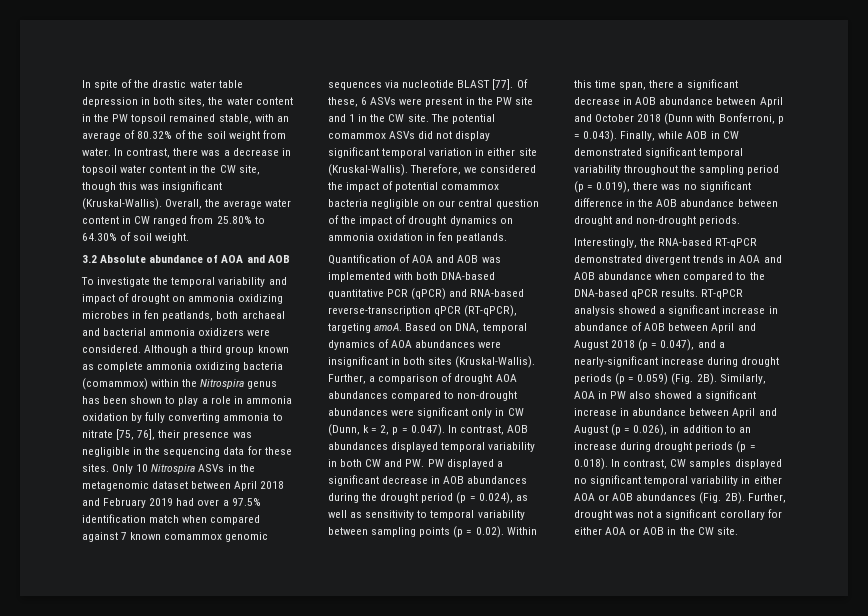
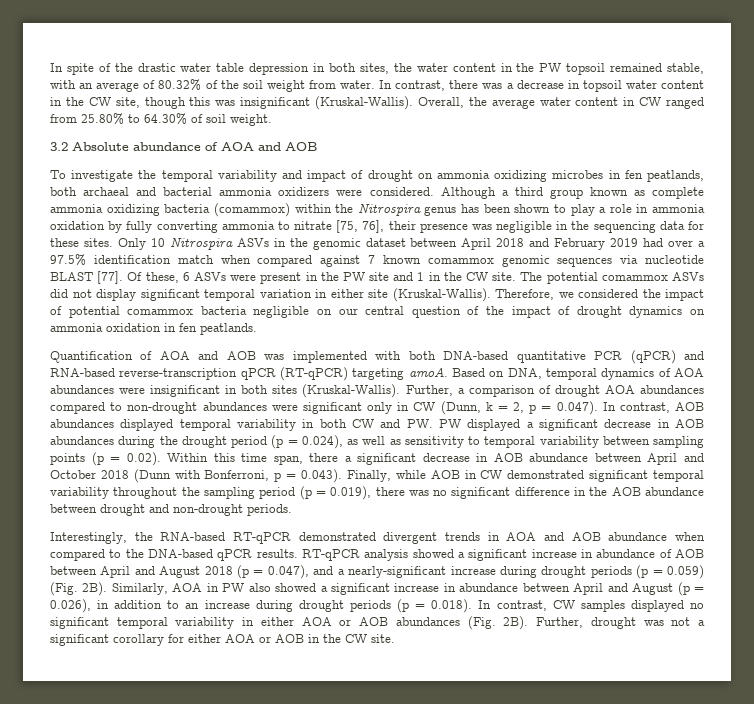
- Only 10 Nitrospira ASVs in the metagenomic dataset between April 2018 and February 2019 had over a 97.5% identification match when compared against 7 known comammox genomic sequences via nucleotide BLAST [77].
+ Only 10 Nitrospira ASVs in the genomic dataset between April 2018 and February 2019 had over a 97.5% identification match when compared against 7 known comammox genomic sequences via nucleotide BLAST [77].
- Quantification of AOA and AOB was implemented with both DNA-based quantitative PCR (qPCR) and RNA-based reverse-transcription qPCR (RT-qPCR), targeting amoA.
+ Quantification of AOA and AOB was implemented with both DNA-based quantitative PCR (qPCR) and RNA-based reverse-transcription qPCR (RT-qPCR) targeting amoA.

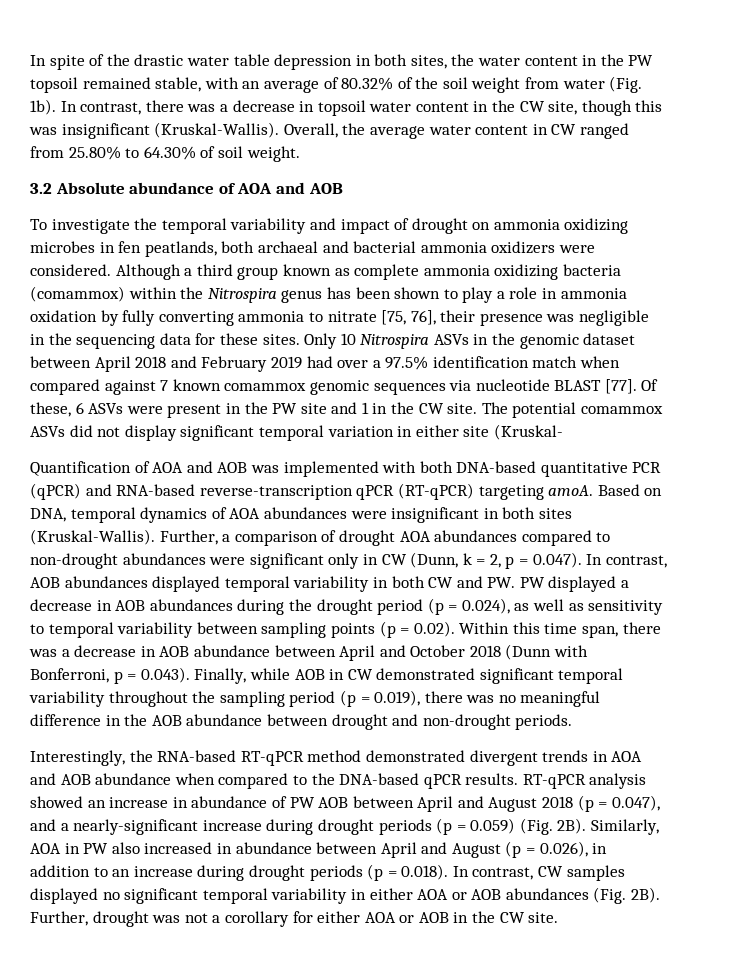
- In spite of the drastic water table depression in both sites, the water content in the PW topsoil remained stable, with an average of 80.32% of the soil weight from water.
+ In spite of the drastic water table depression in both sites, the water content in the PW topsoil remained stable, with an average of 80.32% of the soil weight from water (Fig. 1b).
- The potential comammox ASVs did not display significant temporal variation in either site (Kruskal-Wallis). Therefore, we considered the impact of potential comammox bacteria negligible on our central question of the impact of drought dynamics on ammonia oxidation in fen peatlands.
+ The potential comammox ASVs did not display significant temporal variation in either site (Kruskal-
- Further, a comparison of drought AOA abundances compared to non-drought abundances were significant only in CW (Dunn, k = 2, p = 0.047). In contrast, AOB abundances displayed temporal variability in both CW and PW. PW displayed a significant decrease in AOB abundances during the drought period (p = 0.024), as well as sensitivity to temporal variability between sampling points (p = 0.02). Within this time span, there a significant decrease in AOB abundance between April and October 2018 (Dunn with Bonferroni, p = 0.043). Finally, while AOB in CW demonstrated significant temporal variability throughout the sampling period (p = 0.019), there was no significant difference in the AOB abundance between drought and non-drought periods.
+ Further, a comparison of drought AOA abundances compared to non-drought abundances were significant only in CW (Dunn, k = 2, p = 0.047). In contrast, AOB abundances displayed temporal variability in both CW and PW. PW displayed a decrease in AOB abundances during the drought period (p = 0.024), as well as sensitivity to temporal variability between sampling points (p = 0.02). Within this time span, there was a decrease in AOB abundance between April and October 2018 (Dunn with Bonferroni, p = 0.043). Finally, while AOB in CW demonstrated significant temporal variability throughout the sampling period (p = 0.019), there was no meaningful difference in the AOB abundance between drought and non-drought periods.
- Interestingly, the RNA-based RT-qPCR demonstrated divergent trends in AOA and AOB abundance when compared to the DNA-based qPCR results.
+ Interestingly, the RNA-based RT-qPCR method demonstrated divergent trends in AOA and AOB abundance when compared to the DNA-based qPCR results.
- RT-qPCR analysis showed a significant increase in abundance of AOB between April and August 2018 (p = 0.047), and a nearly-significant increase during drought periods (p = 0.059) (Fig. 2B).
+ RT-qPCR analysis showed an increase in abundance of PW AOB between April and August 2018 (p = 0.047), and a nearly-significant increase during drought periods (p = 0.059) (Fig. 2B).
- Similarly, AOA in PW also showed a significant increase in abundance between April and August (p = 0.026), in addition to an increase during drought periods (p = 0.018). In contrast, CW samples displayed no significant temporal variability in either AOA or AOB abundances (Fig. 2B).
+ Similarly, AOA in PW also increased in abundance between April and August (p = 0.026), in addition to an increase during drought periods (p = 0.018). In contrast, CW samples displayed no significant temporal variability in either AOA or AOB abundances (Fig. 2B).
- Further, drought was not a significant corollary for either AOA or AOB in the CW site.
+ Further, drought was not a corollary for either AOA or AOB in the CW site.

